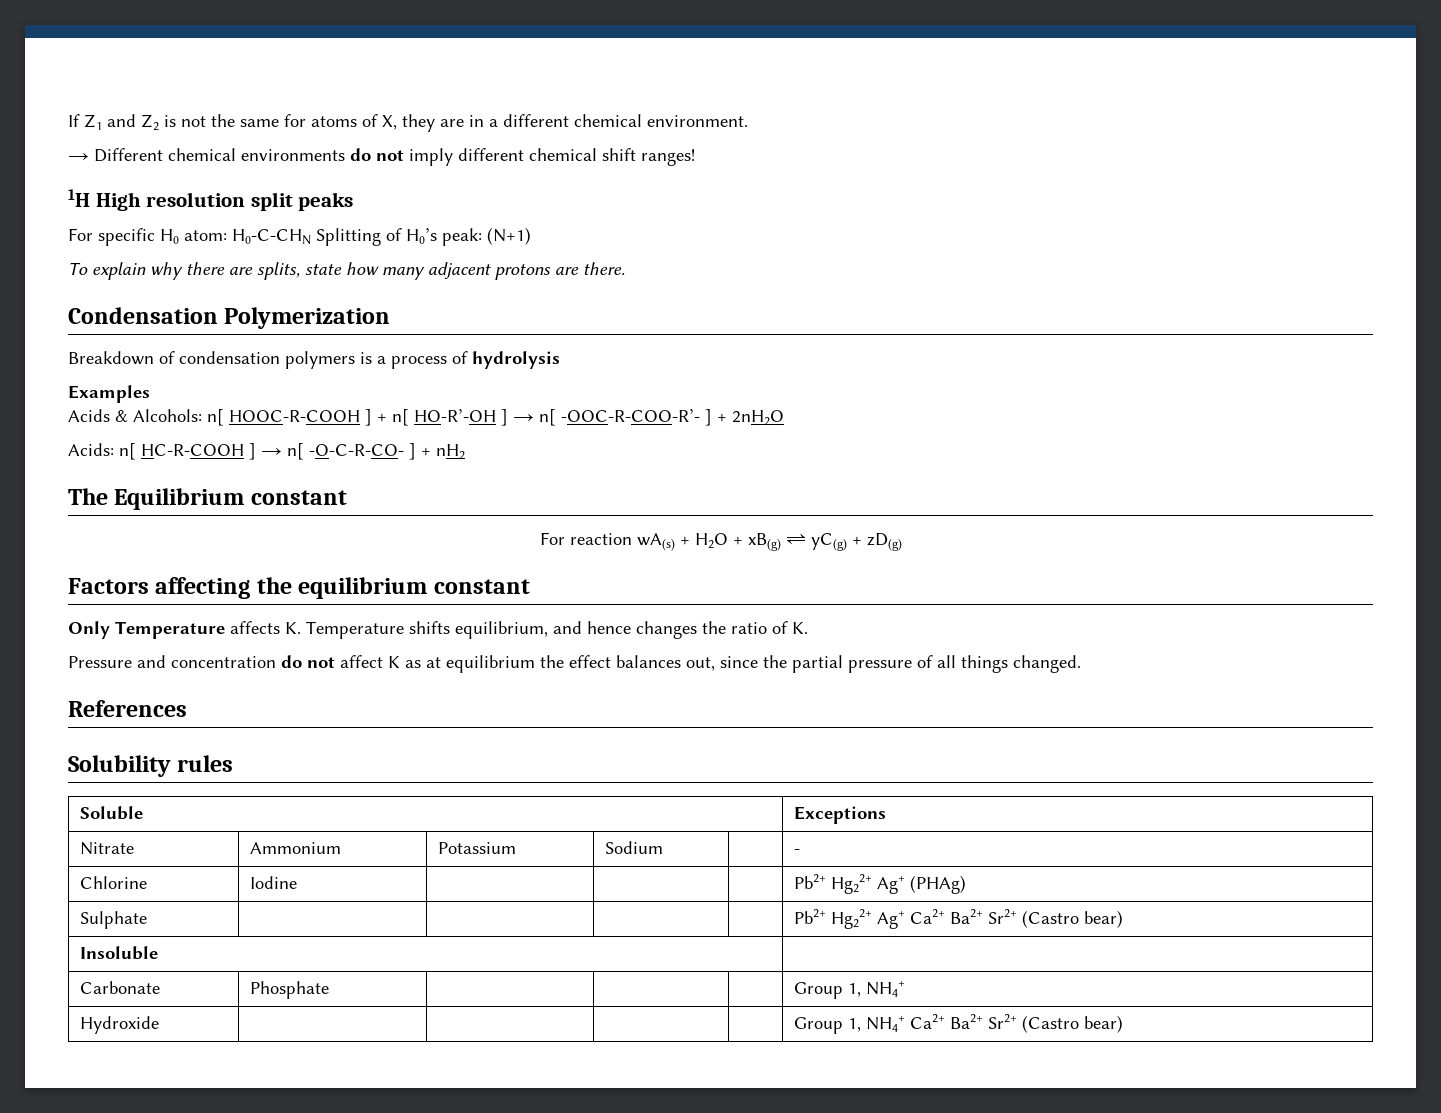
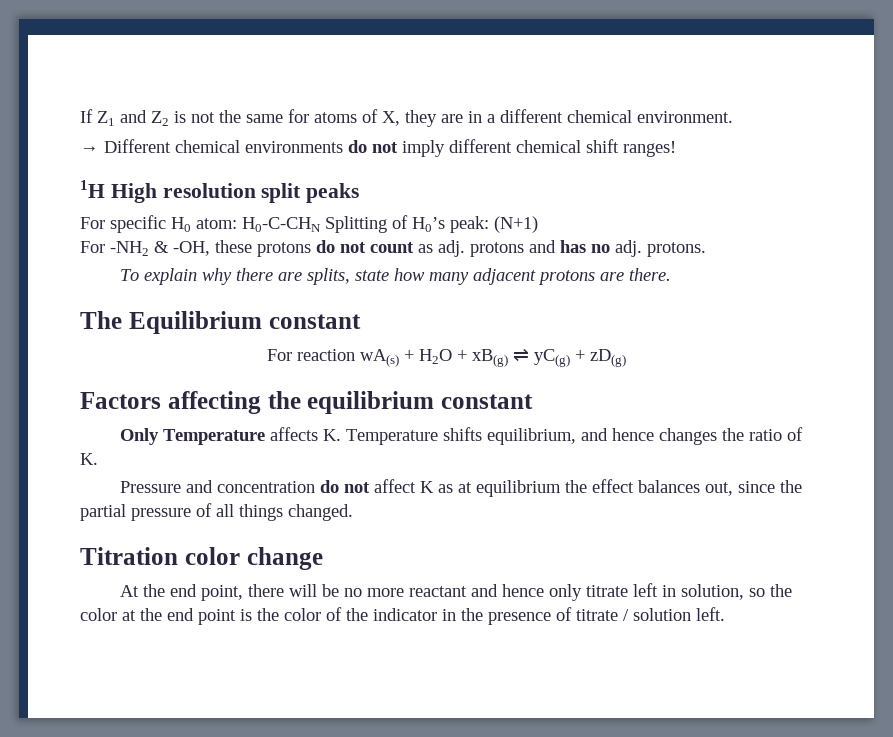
+ For -NH2 & -OH, these protons do not count as adj. protons and has no adj. protons.
- Condensation Polymerization
- Breakdown of condensation polymers is a process of hydrolysis
- Examples
- Acids & Alcohols: n[ HOOC-R-COOH ] + n[ HO-R’-OH ] → n[ -OOC-R-COO-R’- ] + 2nH2O
- Acids: n[ HC-R-COOH ] → n[ -O-C-R-CO- ] + nH2
- References
- Solubility rules
- Soluble | Exceptions
- Nitrate | Ammonium | Potassium | Sodium | | -
- Chlorine | Iodine | | | | Pb2+ Hg22+ Ag+ (PHAg)
- Sulphate | | | | | Pb2+ Hg22+ Ag+ Ca2+ Ba2+ Sr2+ (Castro bear)
- Insoluble |
- Carbonate | Phosphate | | | | Group 1, NH4+
- Hydroxide | | | | | Group 1, NH4+ Ca2+ Ba2+ Sr2+ (Castro bear)
+ Titration color change
+ At the end point, there will be no more reactant and hence only titrate left in solution, so the color at the end point is the color of the indicator in the presence of titrate / solution left.

